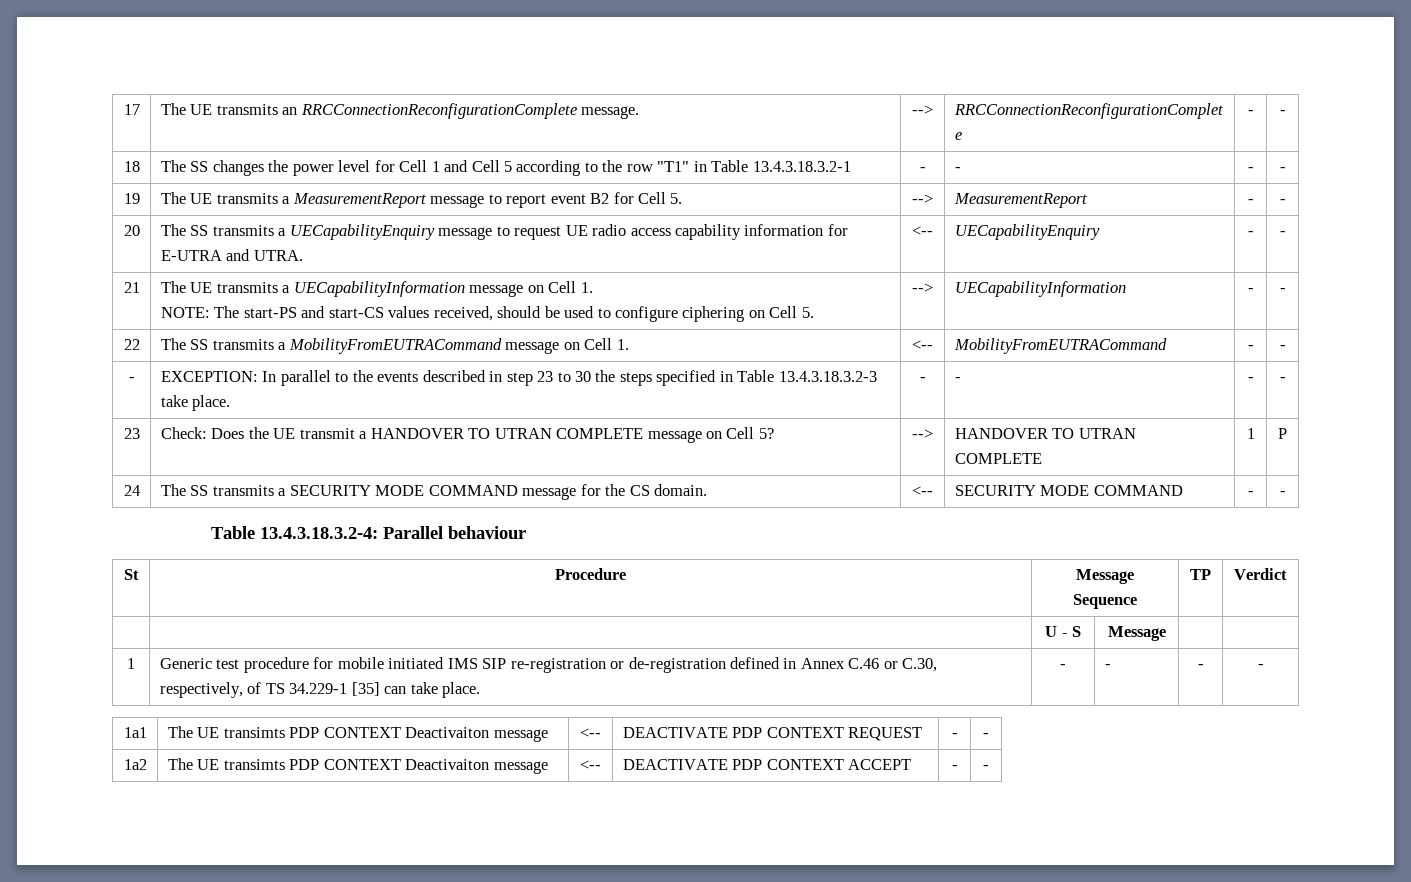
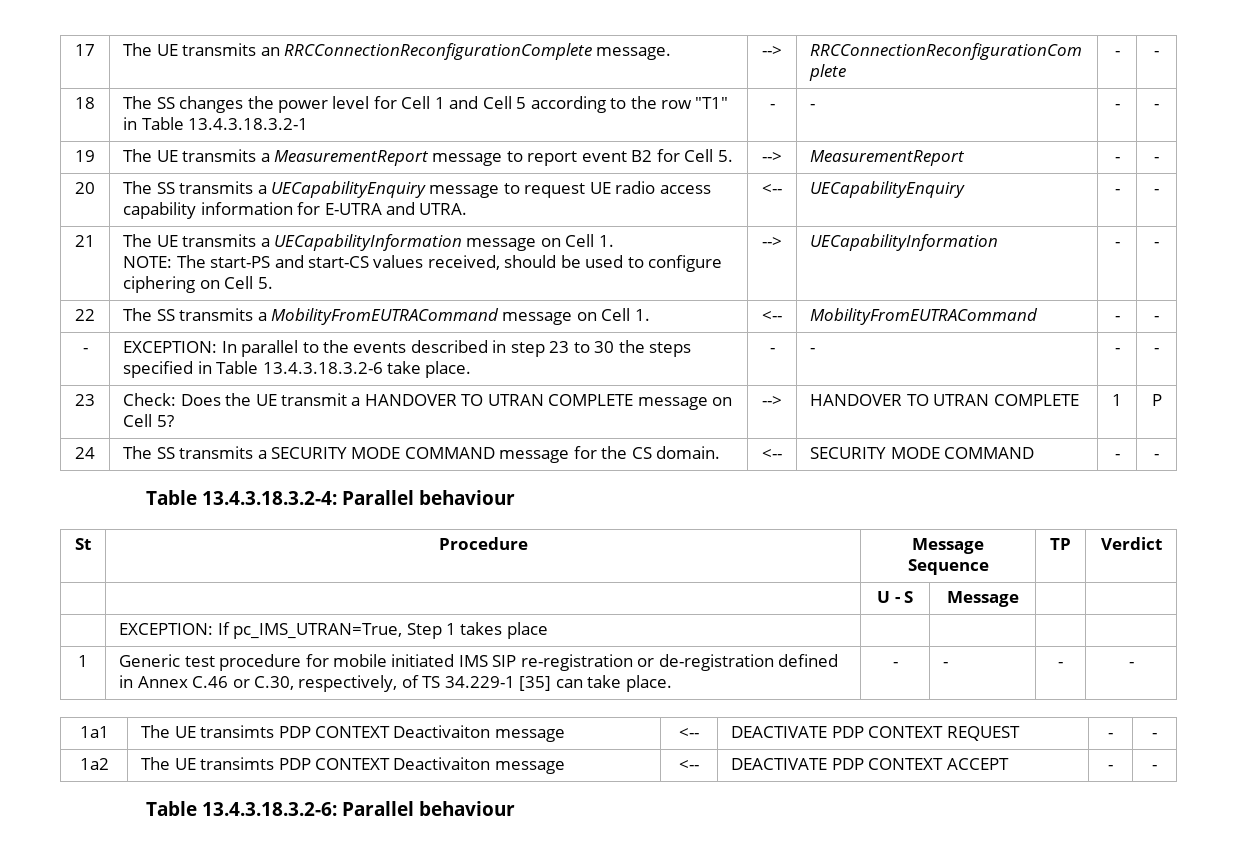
- - | EXCEPTION: In parallel to the events described in step 23 to 30 the steps specified in Table 13.4.3.18.3.2-3 take place. | - | - | - | -
+ - | EXCEPTION: In parallel to the events described in step 23 to 30 the steps specified in Table 13.4.3.18.3.2-6 take place. | - | - | - | -
+ | EXCEPTION: If pc_IMS_UTRAN=True, Step 1 takes place | | | |
+ Table 13.4.3.18.3.2-6: Parallel behaviour

